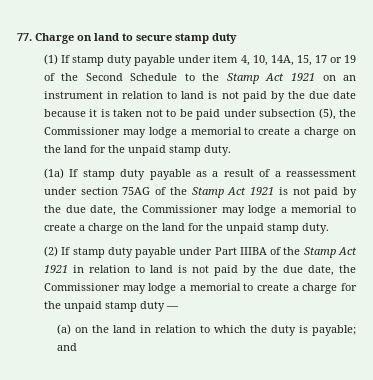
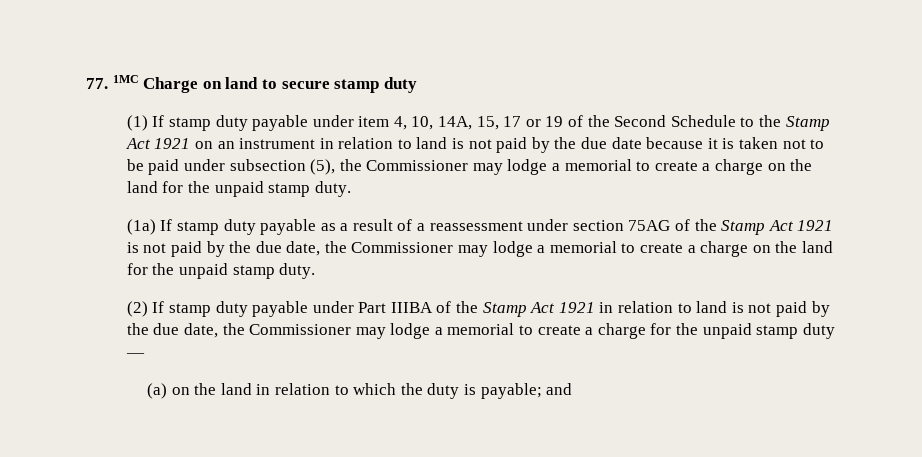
- 77. Charge on land to secure stamp duty
+ 77. 1MC Charge on land to secure stamp duty

